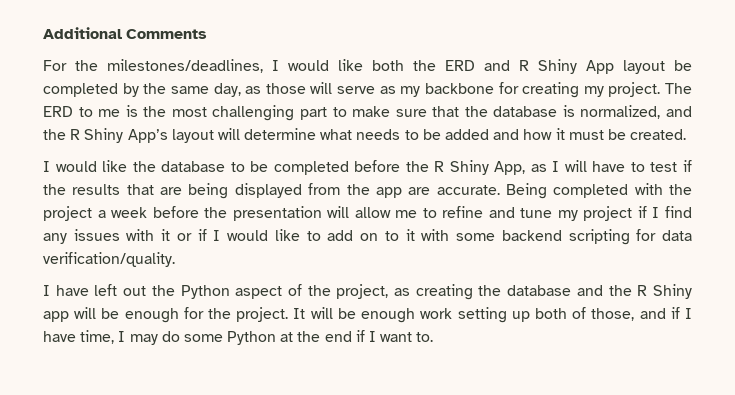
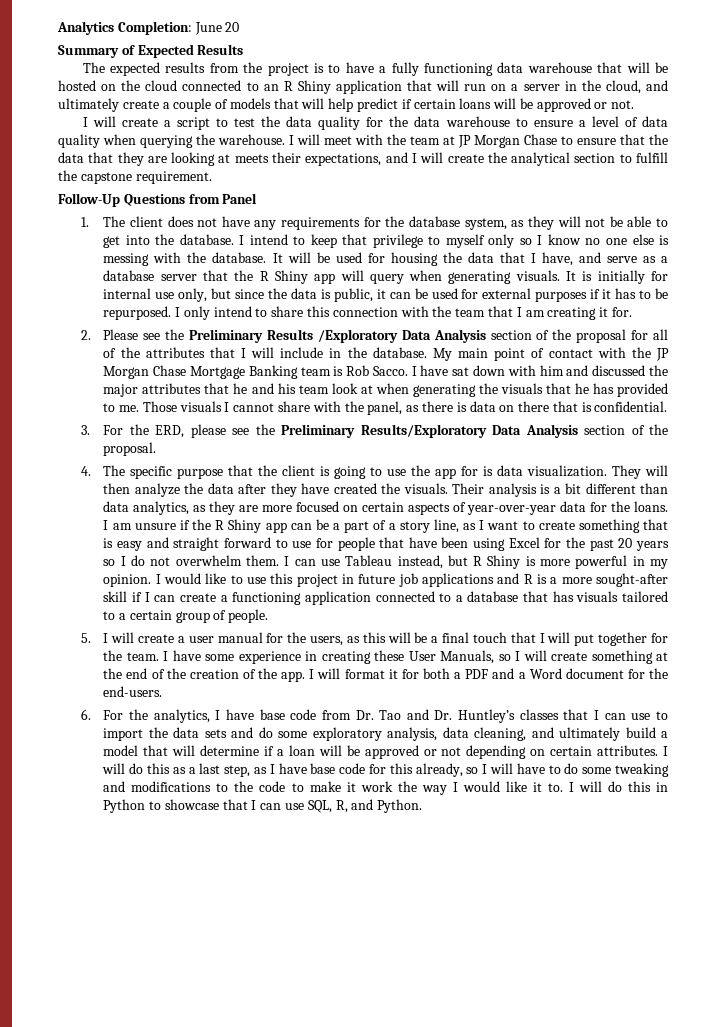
- Additional Comments
- For the milestones/deadlines, I would like both the ERD and R Shiny App layout be completed by the same day, as those will serve as my backbone for creating my project. The ERD to me is the most challenging part to make sure that the database is normalized, and the R Shiny App’s layout will determine what needs to be added and how it must be created.
- I would like the database to be completed before the R Shiny App, as I will have to test if the results that are being displayed from the app are accurate. Being completed with the project a week before the presentation will allow me to refine and tune my project if I find any issues with it or if I would like to add on to it with some backend scripting for data verification/quality.
- I have left out the Python aspect of the project, as creating the database and the R Shiny app will be enough for the project. It will be enough work setting up both of those, and if I have time, I may do some Python at the end if I want to.
+ Analytics Completion: June 20
+ Summary of Expected Results
+ The expected results from the project is to have a fully functioning data warehouse that will be hosted on the cloud connected to an R Shiny application that will run on a server in the cloud, and ultimately create a couple of models that will help predict if certain loans will be approved or not.
+ I will create a script to test the data quality for the data warehouse to ensure a level of data quality when querying the warehouse. I will meet with the team at JP Morgan Chase to ensure that the data that they are looking at meets their expectations, and I will create the analytical section to fulfill the capstone requirement.
+ Follow-Up Questions from Panel
+ 1. The client does not have any requirements for the database system, as they will not be able to get into the database. I intend to keep that privilege to myself only so I know no one else is messing with the database. It will be used for housing the data that I have, and serve as a database server that the R Shiny app will query when generating visuals. It is initially for internal use only, but since the data is public, it can be used for external purposes if it has to be repurposed. I only intend to share this connection with the team that I am creating it for.
+ 2. Please see the Preliminary Results /Exploratory Data Analysis section of the proposal for all of the attributes that I will include in the database. My main point of contact with the JP Morgan Chase Mortgage Banking team is Rob Sacco. I have sat down with him and discussed the major attributes that he and his team look at when generating the visuals that he has provided to me. Those visuals I cannot share with the panel, as there is data on there that is confidential.
+ 3. For the ERD, please see the Preliminary Results/Exploratory Data Analysis section of the proposal.
+ 4. The specific purpose that the client is going to use the app for is data visualization. They will then analyze the data after they have created the visuals. Their analysis is a bit different than data analytics, as they are more focused on certain aspects of year-over-year data for the loans. I am unsure if the R Shiny app can be a part of a story line, as I want to create something that is easy and straight forward to use for people that have been using Excel for the past 20 years so I do not overwhelm them. I can use Tableau instead, but R Shiny is more powerful in my opinion. I would like to use this project in future job applications and R is a more sought-after skill if I can create a functioning application connected to a database that has visuals tailored to a certain group of people.
+ 5. I will create a user manual for the users, as this will be a final touch that I will put together for the team. I have some experience in creating these User Manuals, so I will create something at the end of the creation of the app. I will format it for both a PDF and a Word document for the end-users.
+ 6. For the analytics, I have base code from Dr. Tao and Dr. Huntley’s classes that I can use to import the data sets and do some exploratory analysis, data cleaning, and ultimately build a model that will determine if a loan will be approved or not depending on certain attributes. I will do this as a last step, as I have base code for this already, so I will have to do some tweaking and modifications to the code to make it work the way I would like it to. I will do this in Python to showcase that I can use SQL, R, and Python.

